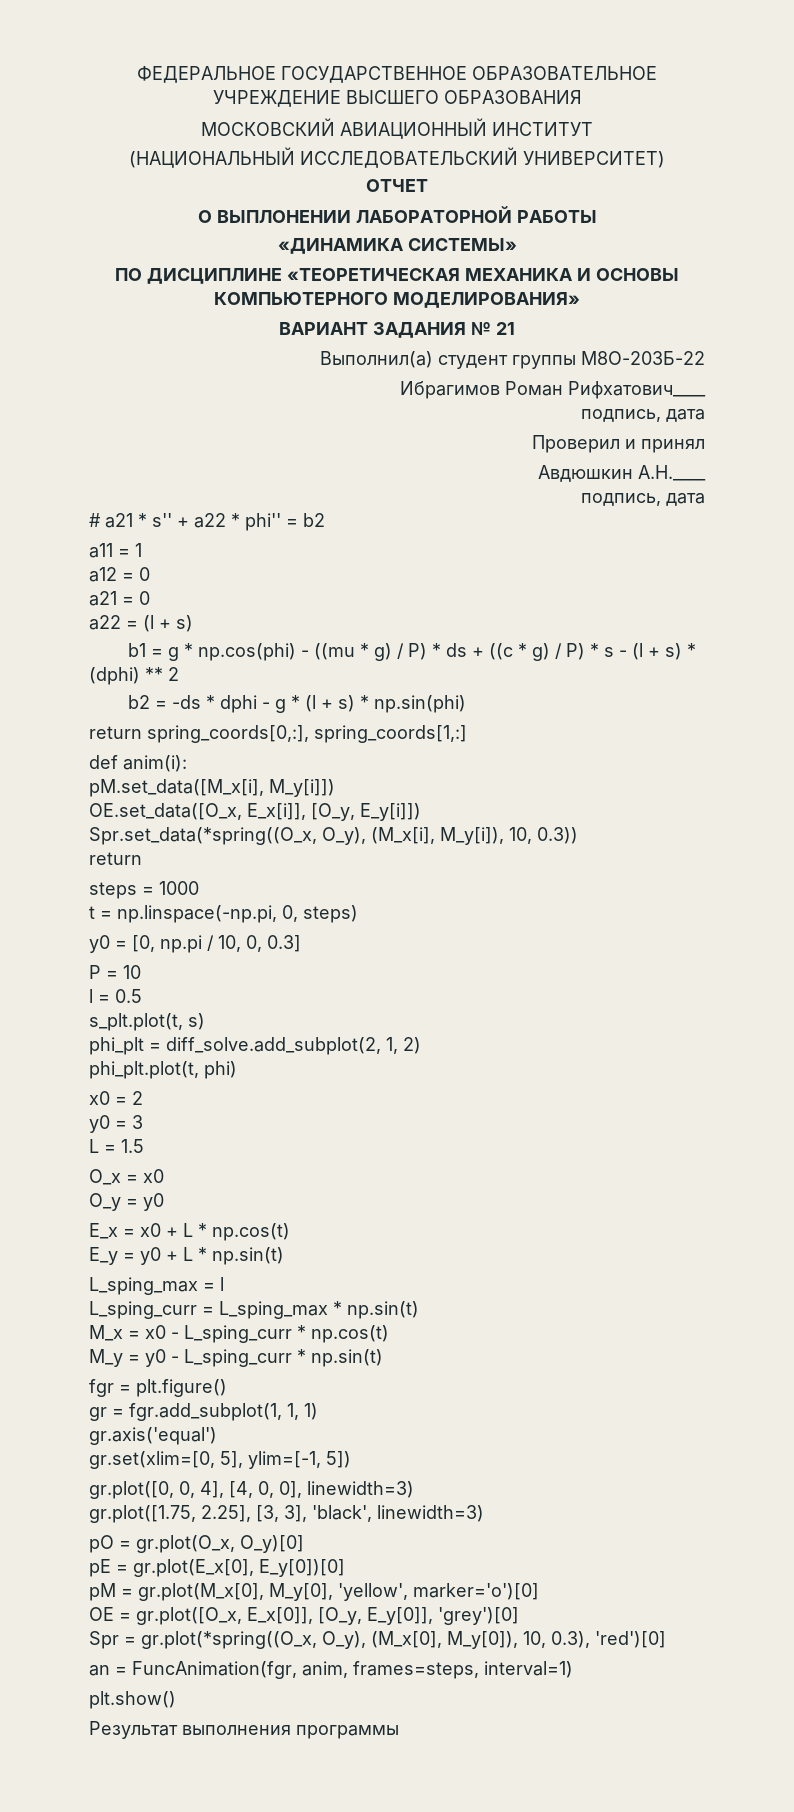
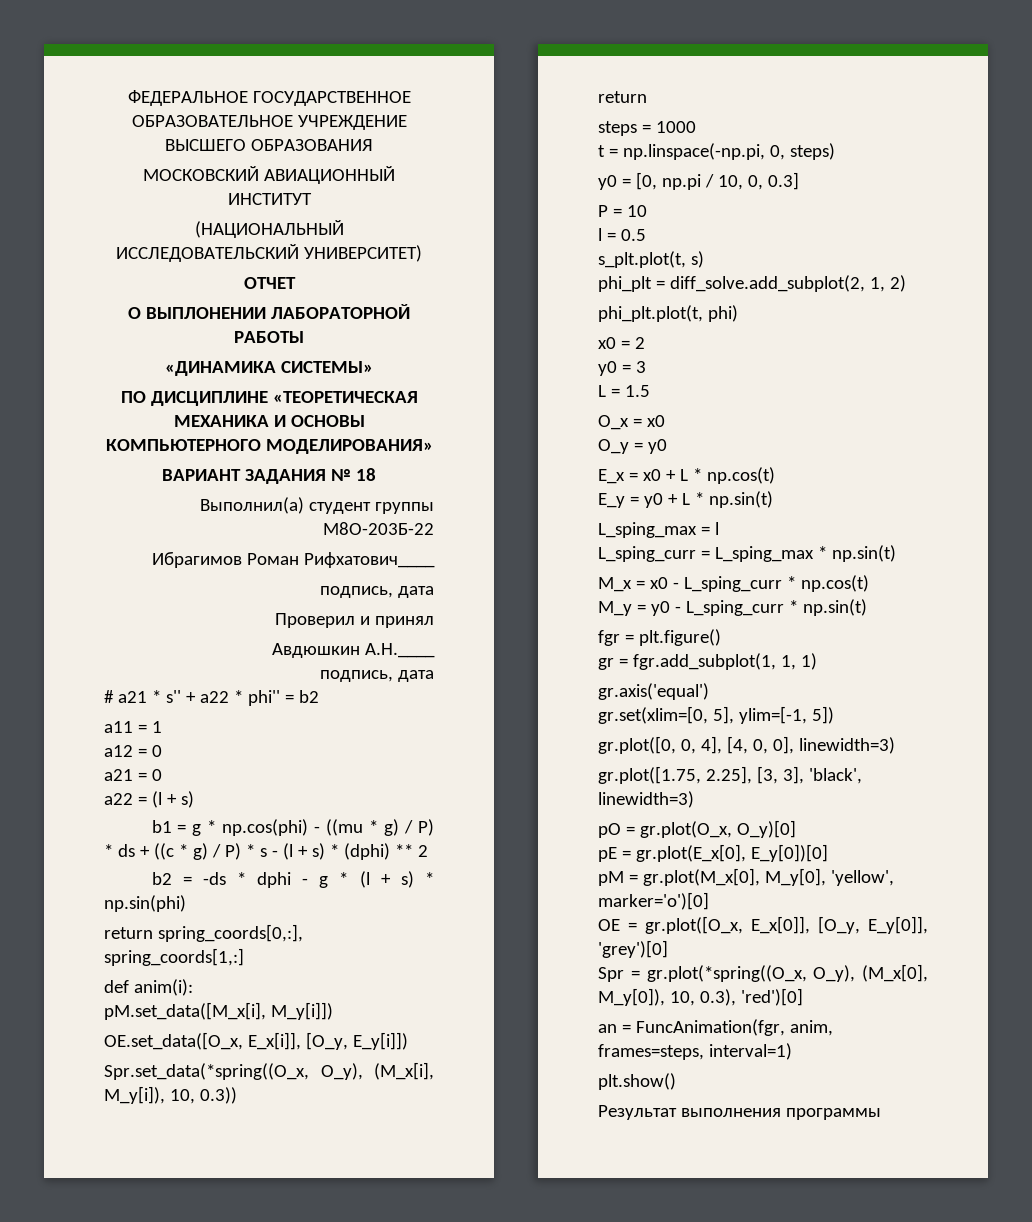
- ВАРИАНТ ЗАДАНИЯ № 21
+ ВАРИАНТ ЗАДАНИЯ № 18

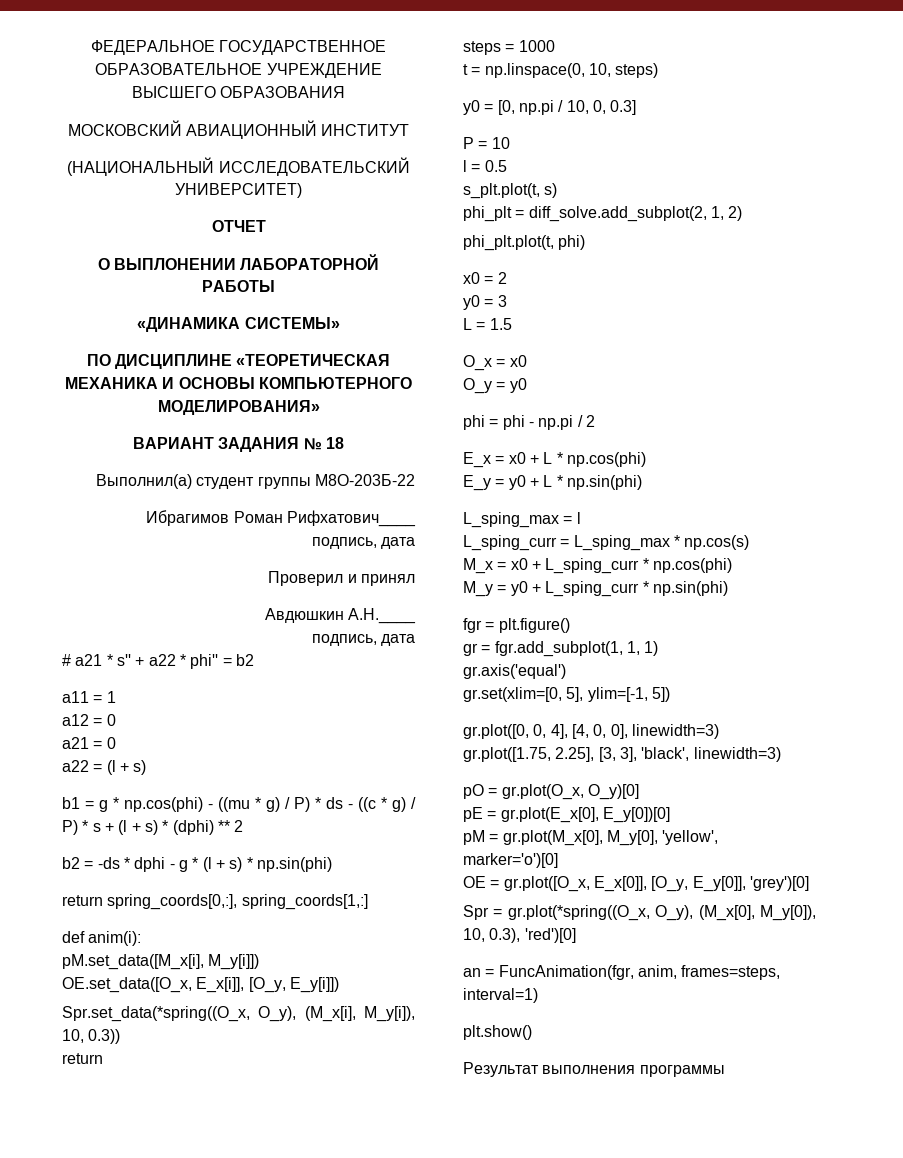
- b1 = g * np.cos(phi) - ((mu * g) / P) * ds + ((c * g) / P) * s - (l + s) * (dphi) ** 2
+ b1 = g * np.cos(phi) - ((mu * g) / P) * ds - ((c * g) / P) * s + (l + s) * (dphi) ** 2
- t = np.linspace(-np.pi, 0, steps)
+ t = np.linspace(0, 10, steps)
+ phi = phi - np.pi / 2
- E_x = x0 + L * np.cos(t)
+ E_x = x0 + L * np.cos(phi)
- E_y = y0 + L * np.sin(t)
+ E_y = y0 + L * np.sin(phi)
- L_sping_curr = L_sping_max * np.sin(t)
+ L_sping_curr = L_sping_max * np.cos(s)
- M_x = x0 - L_sping_curr * np.cos(t)
+ M_x = x0 + L_sping_curr * np.cos(phi)
- M_y = y0 - L_sping_curr * np.sin(t)
+ M_y = y0 + L_sping_curr * np.sin(phi)

